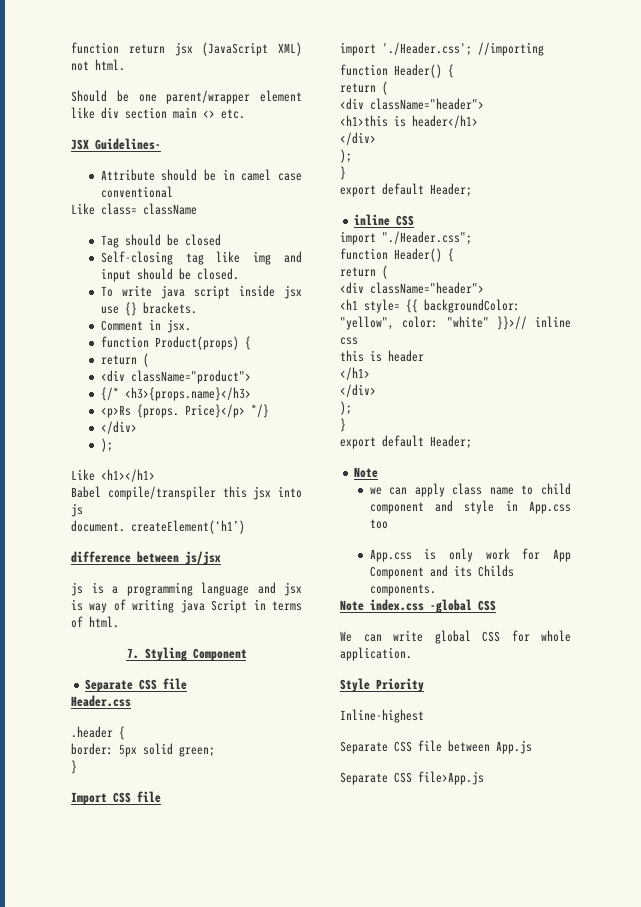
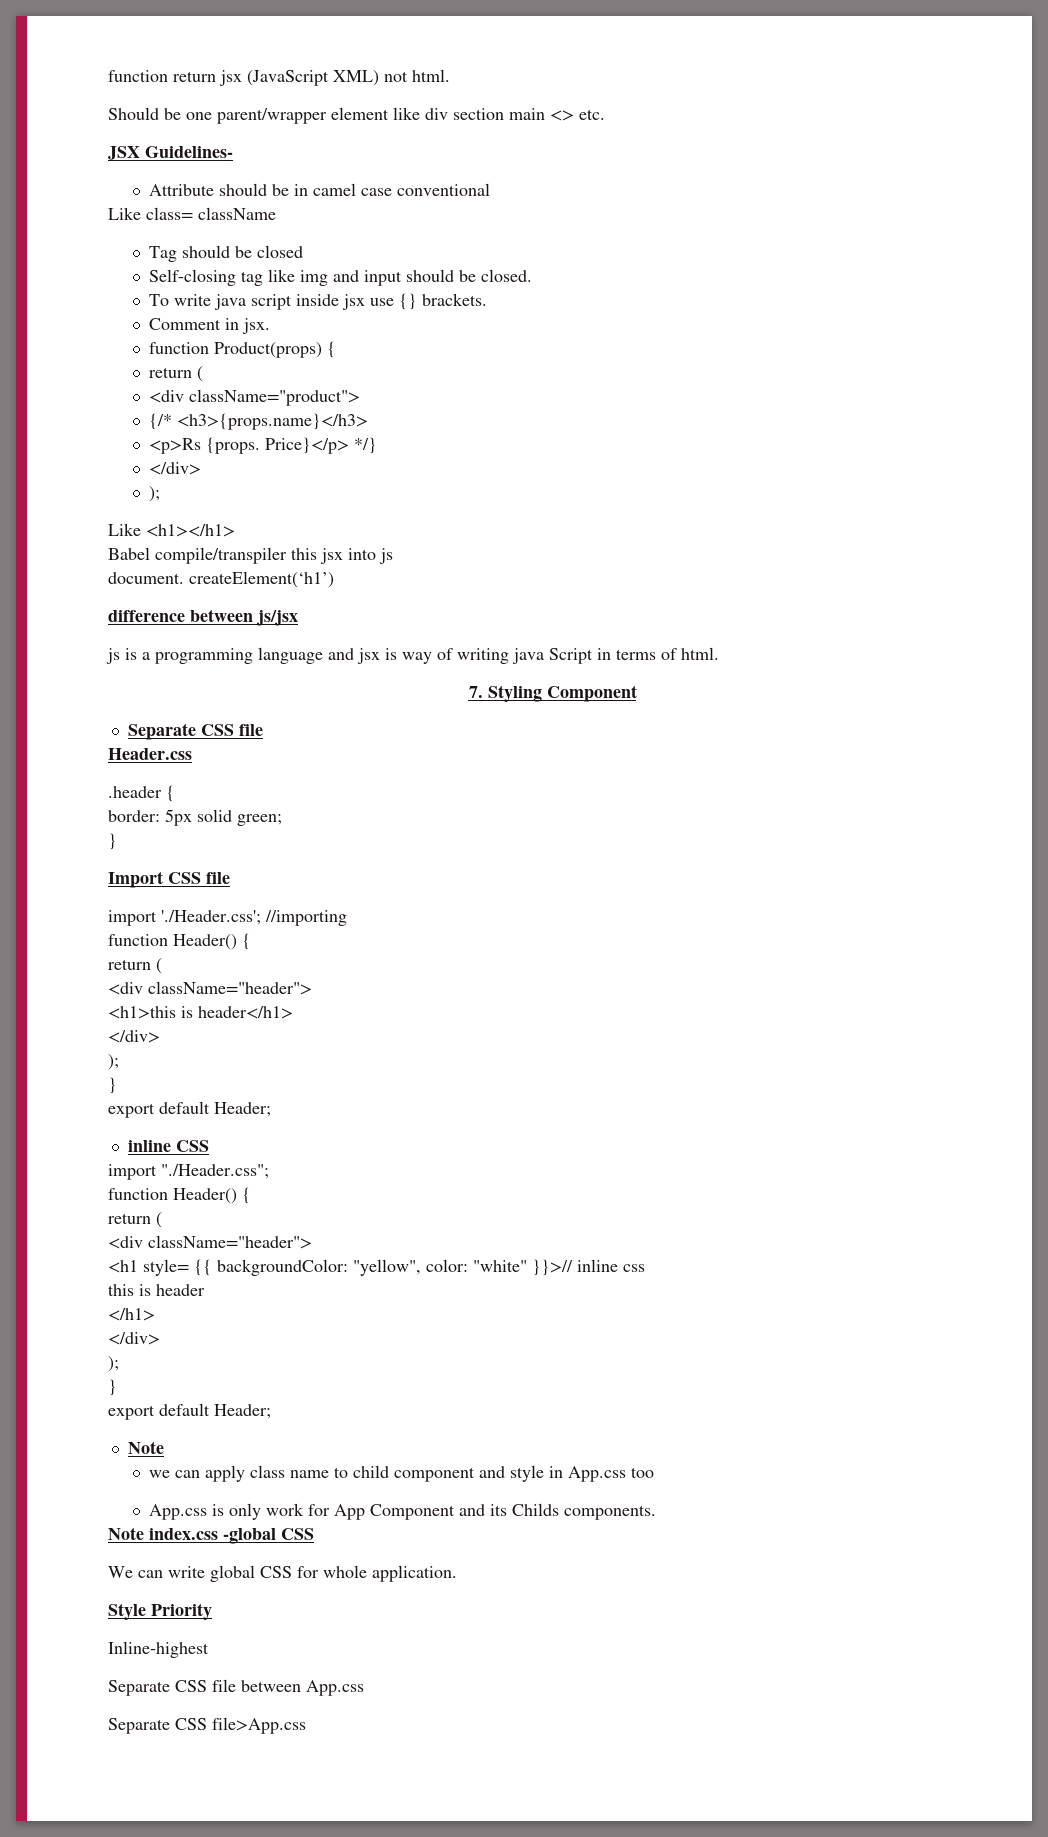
- Separate CSS file between App.js
- Separate CSS file>App.js
+ Separate CSS file between App.css
+ Separate CSS file>App.css

